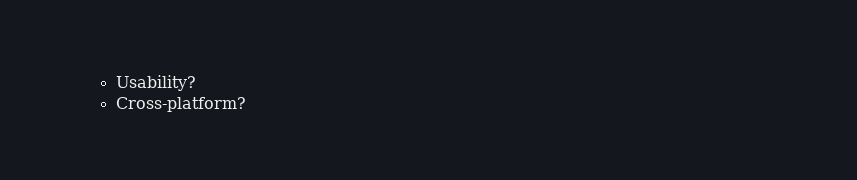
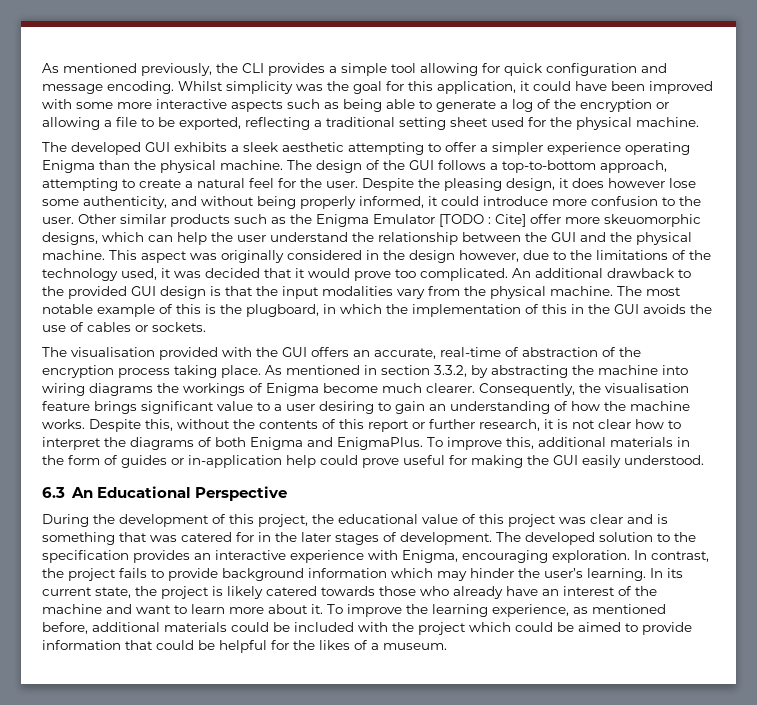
- Usability?
- Cross-platform?
+ As mentioned previously, the CLI provides a simple tool allowing for quick configuration and message encoding. Whilst simplicity was the goal for this application, it could have been improved with some more interactive aspects such as being able to generate a log of the encryption or allowing a file to be exported, reflecting a traditional setting sheet used for the physical machine.
+ The developed GUI exhibits a sleek aesthetic attempting to offer a simpler experience operating Enigma than the physical machine. The design of the GUI follows a top-to-bottom approach, attempting to create a natural feel for the user. Despite the pleasing design, it does however lose some authenticity, and without being properly informed, it could introduce more confusion to the user. Other similar products such as the Enigma Emulator [TODO : Cite] offer more skeuomorphic designs, which can help the user understand the relationship between the GUI and the physical machine. This aspect was originally considered in the design however, due to the limitations of the technology used, it was decided that it would prove too complicated. An additional drawback to the provided GUI design is that the input modalities vary from the physical machine. The most notable example of this is the plugboard, in which the implementation of this in the GUI avoids the use of cables or sockets.
+ The visualisation provided with the GUI offers an accurate, real-time of abstraction of the encryption process taking place. As mentioned in section 3.3.2, by abstracting the machine into wiring diagrams the workings of Enigma become much clearer. Consequently, the visualisation feature brings significant value to a user desiring to gain an understanding of how the machine works. Despite this, without the contents of this report or further research, it is not clear how to interpret the diagrams of both Enigma and EnigmaPlus. To improve this, additional materials in the form of guides or in-application help could prove useful for making the GUI easily understood.
+ 6.3 An Educational Perspective
+ During the development of this project, the educational value of this project was clear and is something that was catered for in the later stages of development. The developed solution to the specification provides an interactive experience with Enigma, encouraging exploration. In contrast, the project fails to provide background information which may hinder the user’s learning. In its current state, the project is likely catered towards those who already have an interest of the machine and want to learn more about it. To improve the learning experience, as mentioned before, additional materials could be included with the project which could be aimed to provide information that could be helpful for the likes of a museum.

